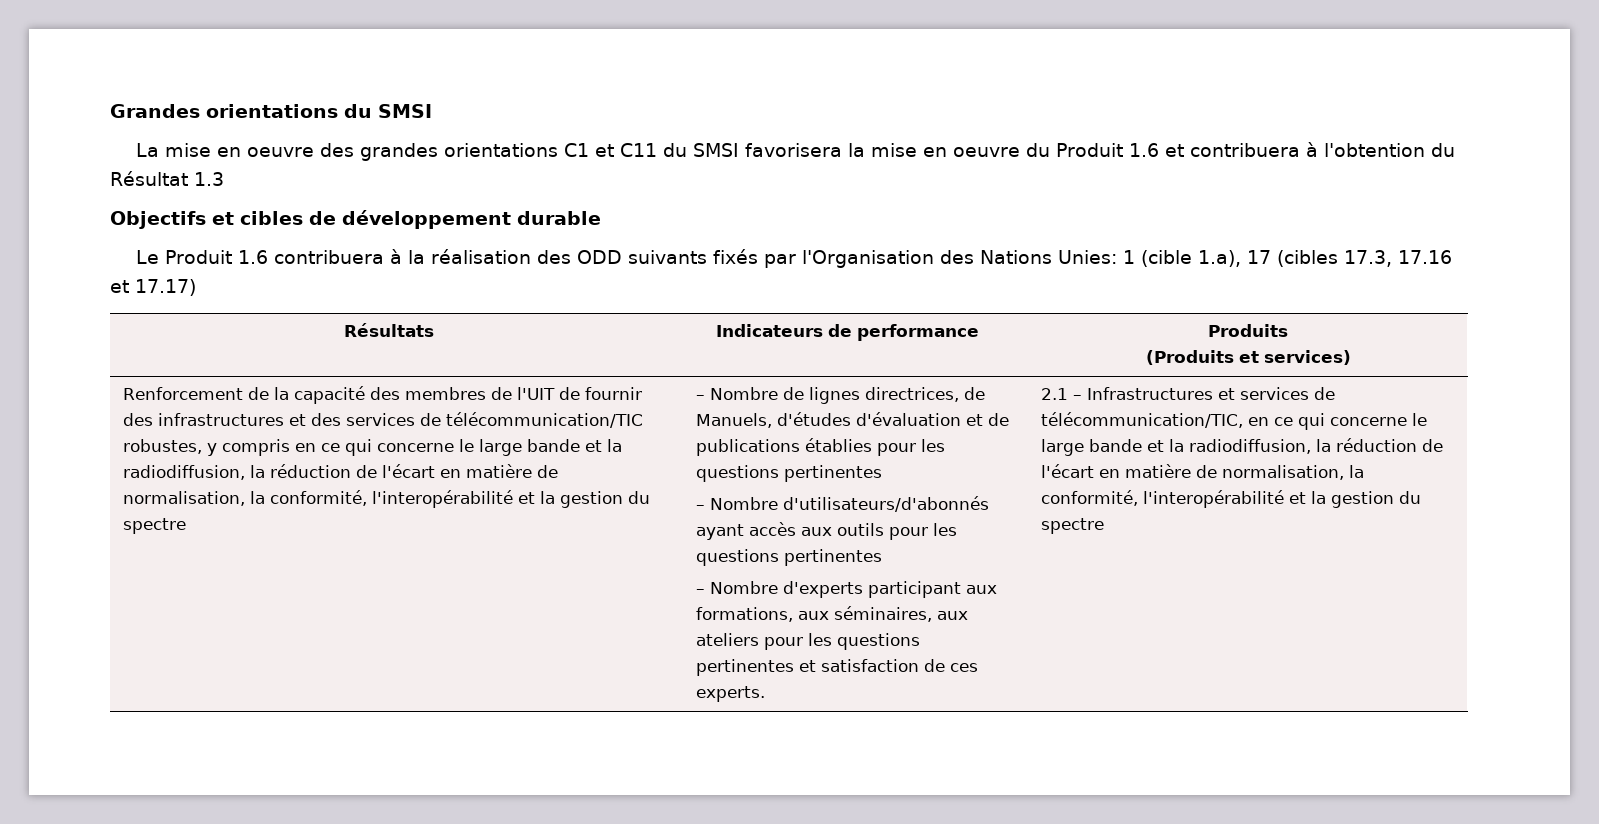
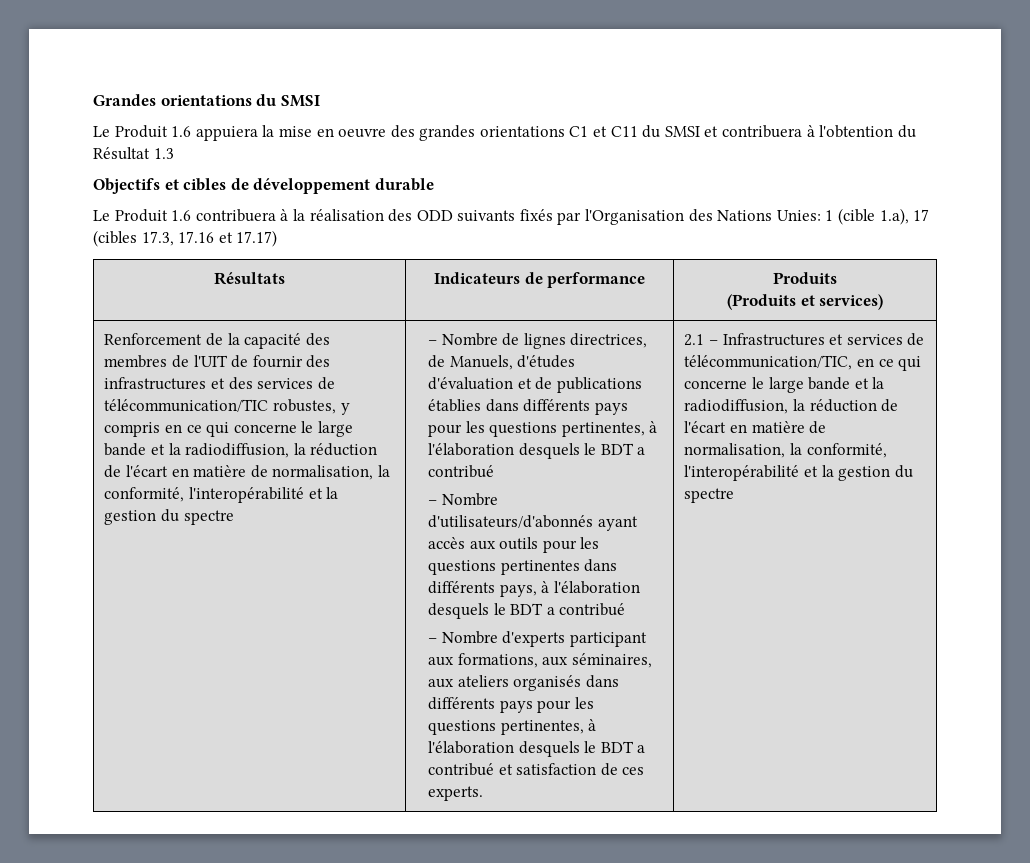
- La mise en oeuvre des grandes orientations C1 et C11 du SMSI favorisera la mise en oeuvre du Produit 1.6 et contribuera à l'obtention du Résultat 1.3
+ Le Produit 1.6 appuiera la mise en oeuvre des grandes orientations C1 et C11 du SMSI et contribuera à l'obtention du Résultat 1.3
- – Nombre de lignes directrices, de Manuels, d'études d'évaluation et de publications établies pour les questions pertinentes
+ – Nombre de lignes directrices, de Manuels, d'études d'évaluation et de publications établies dans différents pays pour les questions pertinentes, à l'élaboration desquels le BDT a contribué
- – Nombre d'utilisateurs/d'abonnés ayant accès aux outils pour les questions pertinentes
+ – Nombre d'utilisateurs/d'abonnés ayant accès aux outils pour les questions pertinentes dans différents pays, à l'élaboration desquels le BDT a contribué
- – Nombre d'experts participant aux formations, aux séminaires, aux ateliers pour les questions pertinentes et satisfaction de ces experts.
+ – Nombre d'experts participant aux formations, aux séminaires, aux ateliers organisés dans différents pays pour les questions pertinentes, à l'élaboration desquels le BDT a contribué et satisfaction de ces experts.

